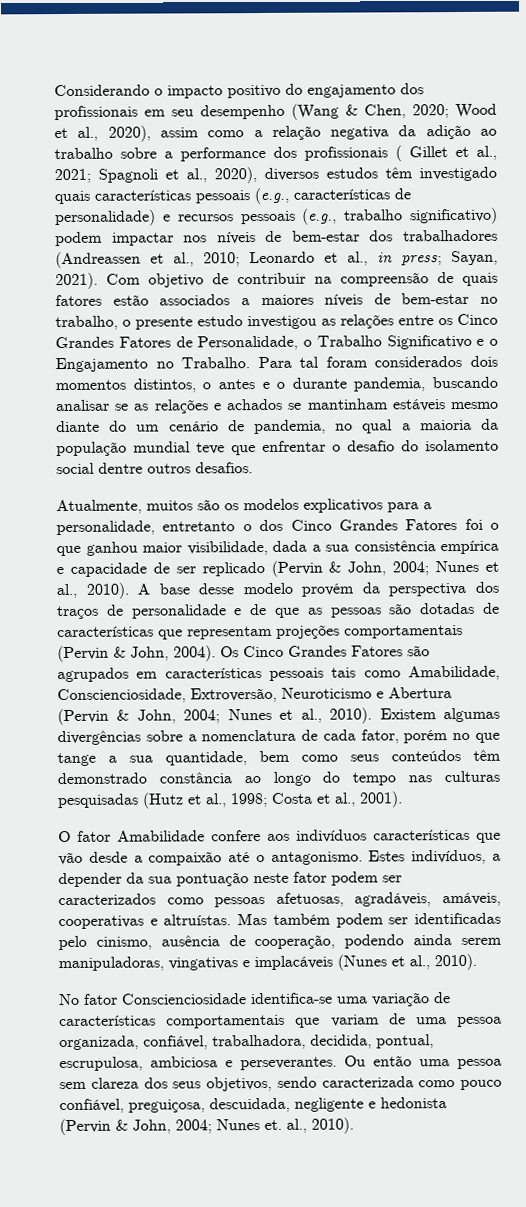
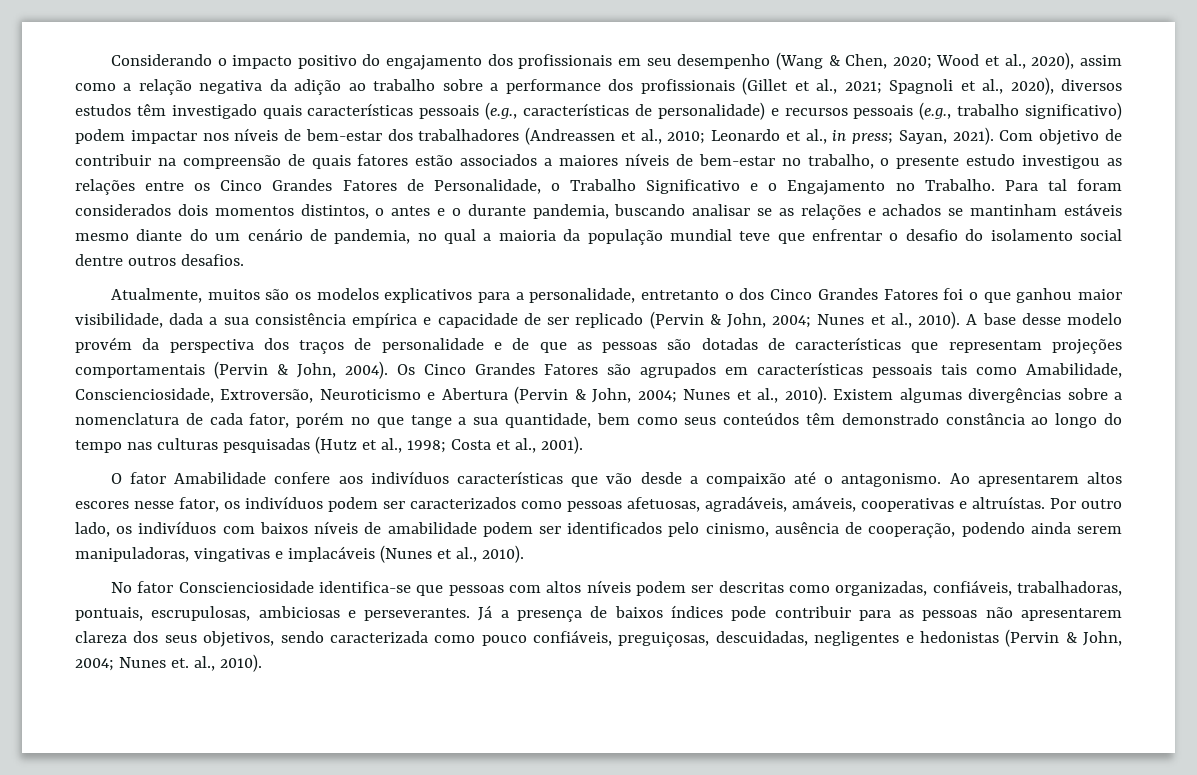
- Wood et al., 2020), assim como a relação negativa da adição ao trabalho sobre a performance dos profissionais ( Gillet et al., 2021;
+ Wood et al., 2020), assim como a relação negativa da adição ao trabalho sobre a performance dos profissionais (Gillet et al., 2021;
- Estes indivíduos, a depender da sua pontuação neste fator podem ser caracterizados como pessoas afetuosas, agradáveis, amáveis, cooperativas e altruístas.
+ Ao apresentarem altos escores nesse fator, os indivíduos podem ser caracterizados como pessoas afetuosas, agradáveis, amáveis, cooperativas e altruístas.
- Mas também podem ser identificadas pelo cinismo, ausência de cooperação, podendo ainda serem manipuladoras, vingativas e implacáveis (Nunes et al., 2010).
+ Por outro lado, os indivíduos com baixos níveis de amabilidade podem ser identificados pelo cinismo, ausência de cooperação, podendo ainda serem manipuladoras, vingativas e implacáveis (Nunes et al., 2010).
- No fator Conscienciosidade identifica-se uma variação de características comportamentais que variam de uma pessoa organizada, confiável, trabalhadora, decidida, pontual, escrupulosa, ambiciosa e perseverantes. Ou então uma pessoa sem clareza dos seus objetivos, sendo caracterizada como pouco confiável, preguiçosa, descuidada, negligente e hedonista (Pervin & John, 2004; Nunes et. al., 2010).
+ No fator Conscienciosidade identifica-se que pessoas com altos níveis podem ser descritas como organizadas, confiáveis, trabalhadoras, pontuais, escrupulosas, ambiciosas e perseverantes. Já a presença de baixos índices pode contribuir para as pessoas não apresentarem clareza dos seus objetivos, sendo caracterizada como pouco confiáveis, preguiçosas, descuidadas, negligentes e hedonistas (Pervin & John, 2004; Nunes et. al., 2010).

